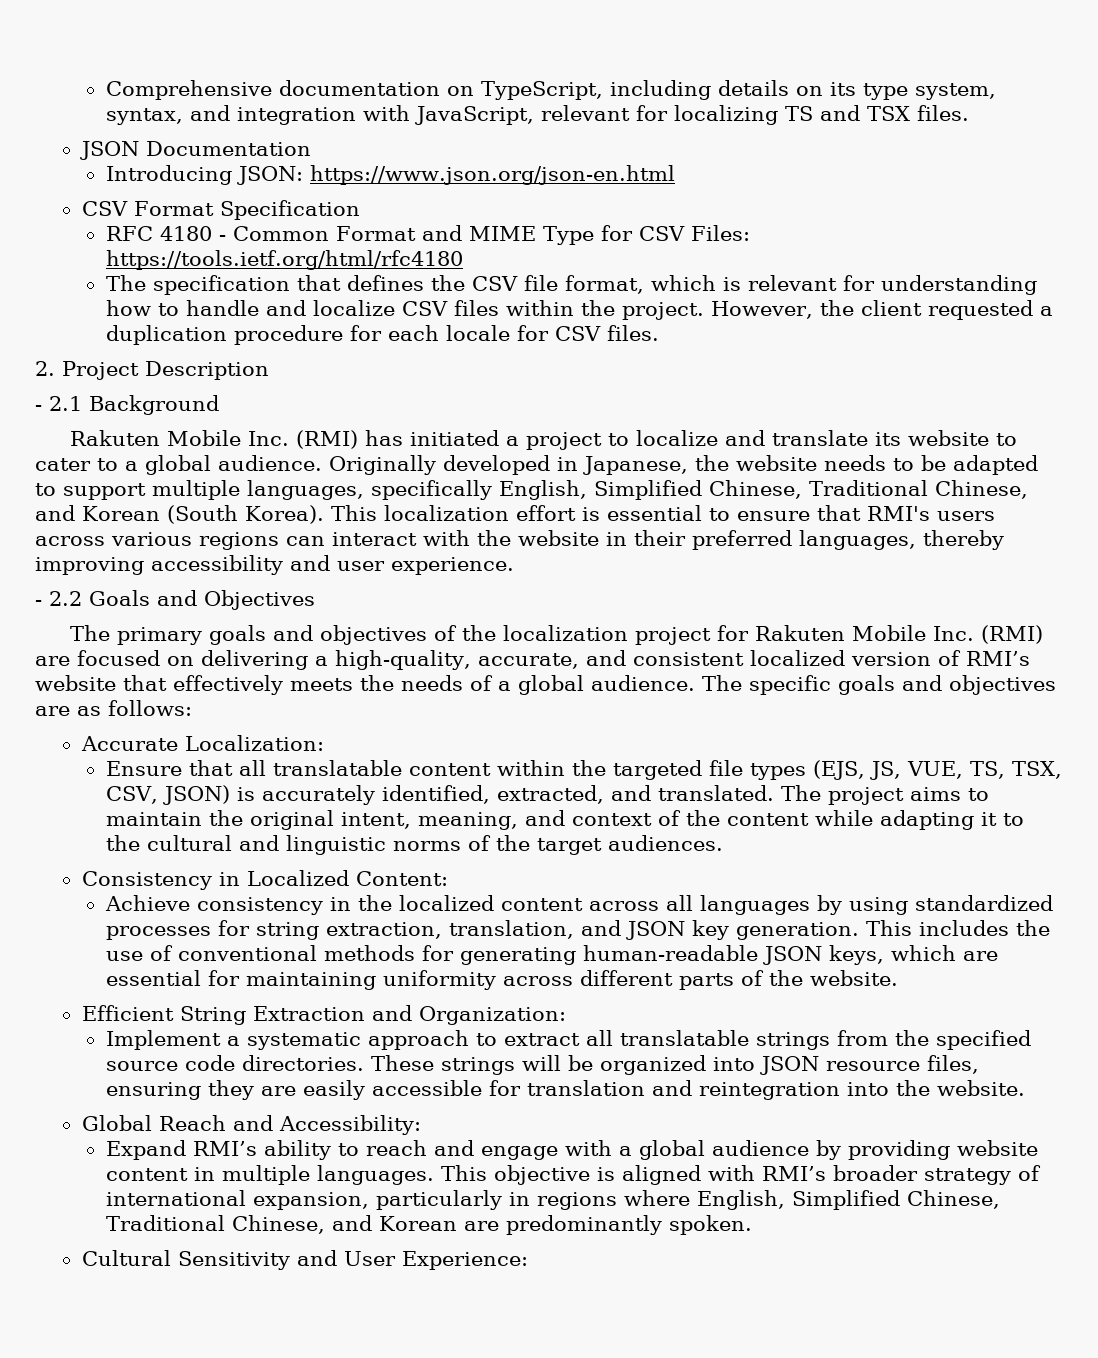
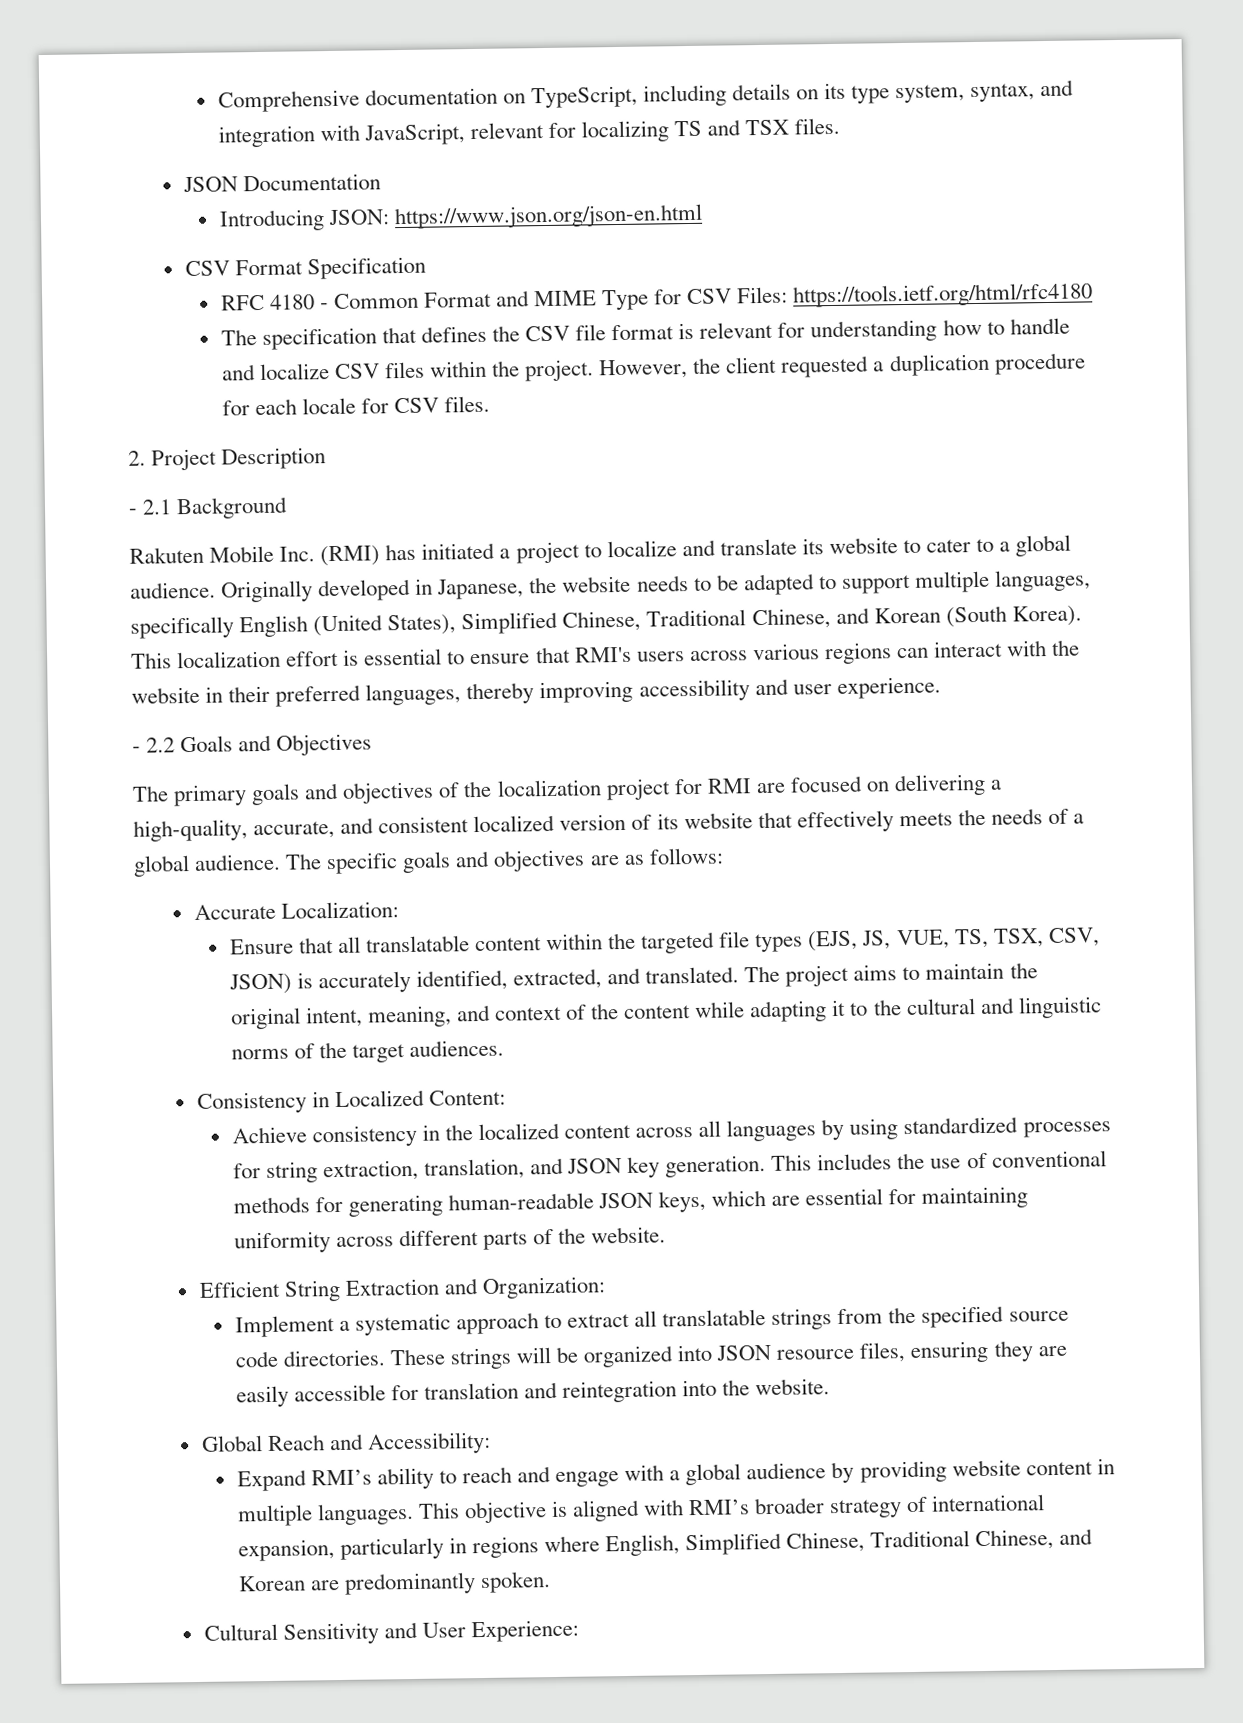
- The specification that defines the CSV file format, which is relevant for understanding how to handle and localize CSV files within the project.
+ The specification that defines the CSV file format is relevant for understanding how to handle and localize CSV files within the project.
- Originally developed in Japanese, the website needs to be adapted to support multiple languages, specifically English, Simplified Chinese, Traditional Chinese, and Korean (South Korea).
+ Originally developed in Japanese, the website needs to be adapted to support multiple languages, specifically English (United States), Simplified Chinese, Traditional Chinese, and Korean (South Korea).
- The primary goals and objectives of the localization project for Rakuten Mobile Inc. (RMI) are focused on delivering a high-quality, accurate, and consistent localized version of RMI’s website that effectively meets the needs of a global audience.
+ The primary goals and objectives of the localization project for RMI are focused on delivering a high-quality, accurate, and consistent localized version of its website that effectively meets the needs of a global audience.

